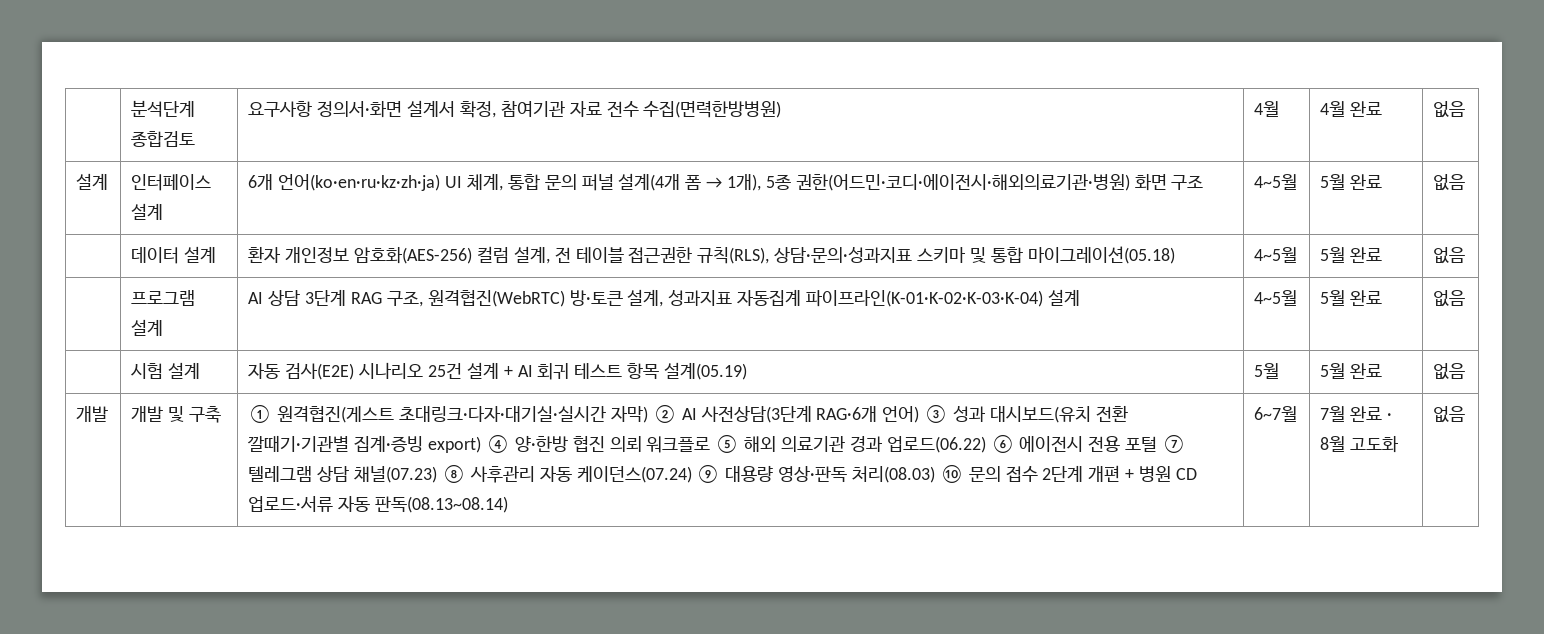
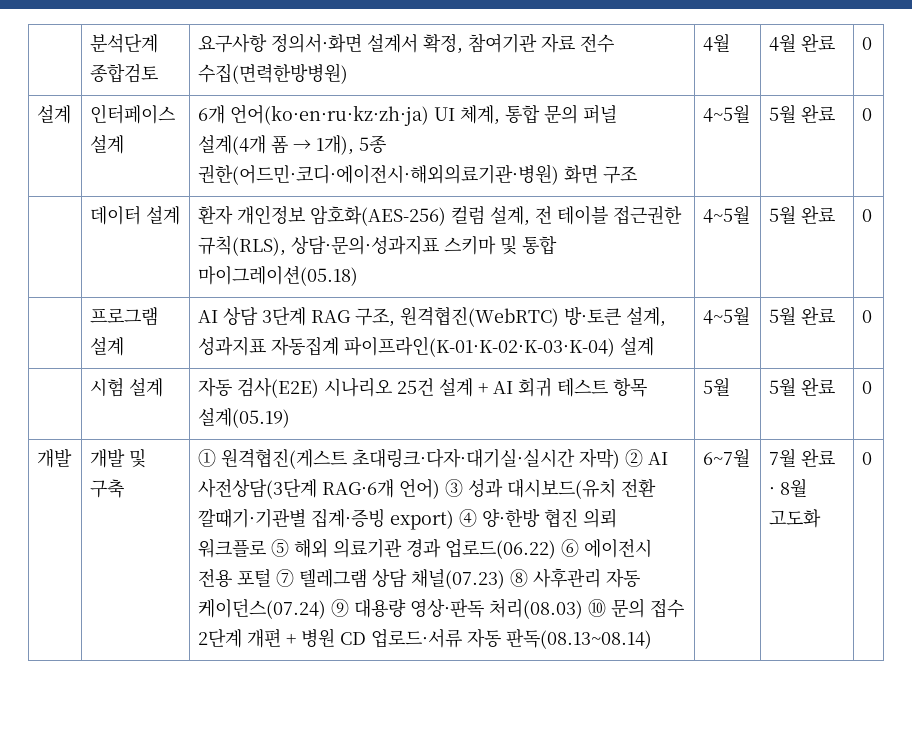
- | 분석단계 종합검토 | 요구사항 정의서·화면 설계서 확정, 참여기관 자료 전수 수집(면력한방병원) | 4월 | 4월 완료 | 없음
+ | 분석단계 종합검토 | 요구사항 정의서·화면 설계서 확정, 참여기관 자료 전수 수집(면력한방병원) | 4월 | 4월 완료 | 0
- 설계 | 인터페이스 설계 | 6개 언어(ko·en·ru·kz·zh·ja) UI 체계, 통합 문의 퍼널 설계(4개 폼 → 1개), 5종 권한(어드민·코디·에이전시·해외의료기관·병원) 화면 구조 | 4~5월 | 5월 완료 | 없음
+ 설계 | 인터페이스 설계 | 6개 언어(ko·en·ru·kz·zh·ja) UI 체계, 통합 문의 퍼널 설계(4개 폼 → 1개), 5종 권한(어드민·코디·에이전시·해외의료기관·병원) 화면 구조 | 4~5월 | 5월 완료 | 0
- | 데이터 설계 | 환자 개인정보 암호화(AES-256) 컬럼 설계, 전 테이블 접근권한 규칙(RLS), 상담·문의·성과지표 스키마 및 통합 마이그레이션(05.18) | 4~5월 | 5월 완료 | 없음
+ | 데이터 설계 | 환자 개인정보 암호화(AES-256) 컬럼 설계, 전 테이블 접근권한 규칙(RLS), 상담·문의·성과지표 스키마 및 통합 마이그레이션(05.18) | 4~5월 | 5월 완료 | 0
- | 프로그램 설계 | AI 상담 3단계 RAG 구조, 원격협진(WebRTC) 방·토큰 설계, 성과지표 자동집계 파이프라인(K-01·K-02·K-03·K-04) 설계 | 4~5월 | 5월 완료 | 없음
+ | 프로그램 설계 | AI 상담 3단계 RAG 구조, 원격협진(WebRTC) 방·토큰 설계, 성과지표 자동집계 파이프라인(K-01·K-02·K-03·K-04) 설계 | 4~5월 | 5월 완료 | 0
- | 시험 설계 | 자동 검사(E2E) 시나리오 25건 설계 + AI 회귀 테스트 항목 설계(05.19) | 5월 | 5월 완료 | 없음
+ | 시험 설계 | 자동 검사(E2E) 시나리오 25건 설계 + AI 회귀 테스트 항목 설계(05.19) | 5월 | 5월 완료 | 0
- 7월 완료 · 8월 고도화 | 없음
+ 7월 완료 · 8월 고도화 | 0

